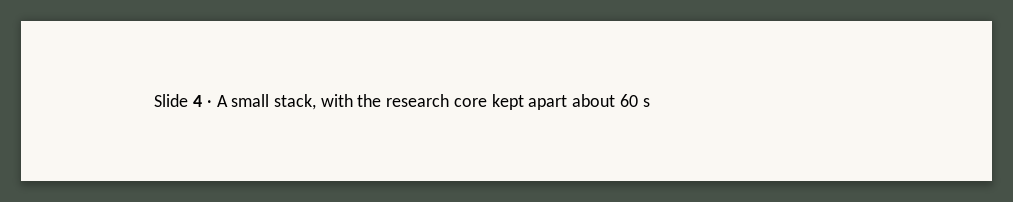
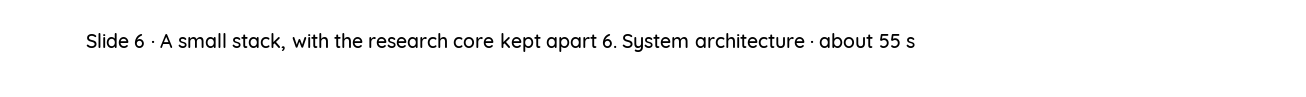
- Slide 4 · A small stack, with the research core kept apart about 60 s
+ Slide 6 · A small stack, with the research core kept apart 6. System architecture · about 55 s

